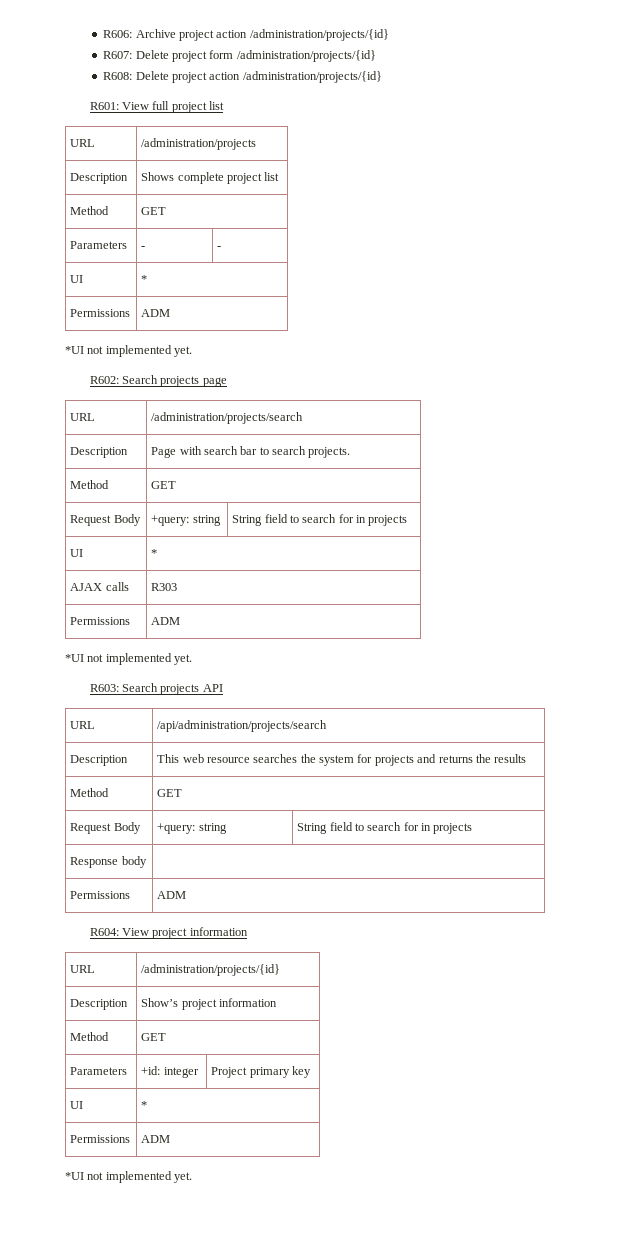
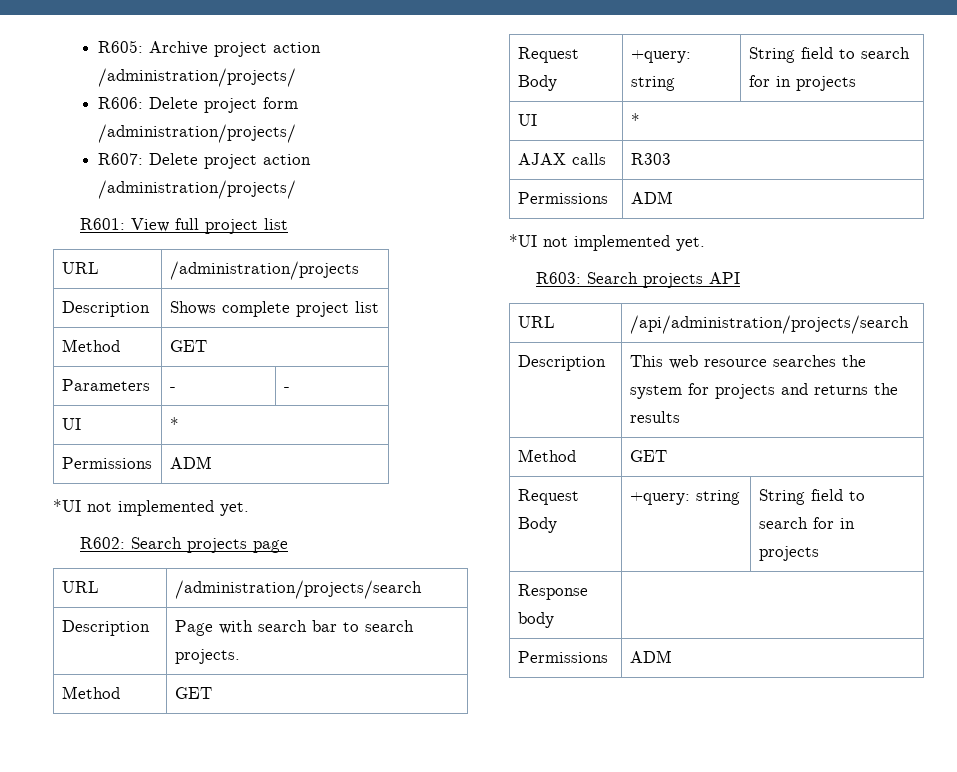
- R606: Archive project action /administration/projects/{id}
- R607: Delete project form /administration/projects/{id}
- R608: Delete project action /administration/projects/{id}
+ R605: Archive project action /administration/projects/
+ R606: Delete project form /administration/projects/
+ R607: Delete project action /administration/projects/
- R604: View project information
- URL | /administration/projects/{id}
- Description | Show’s project information
- Method | GET
- Parameters | +id: integer | Project primary key
- UI | *
- Permissions | ADM
- *UI not implemented yet.

